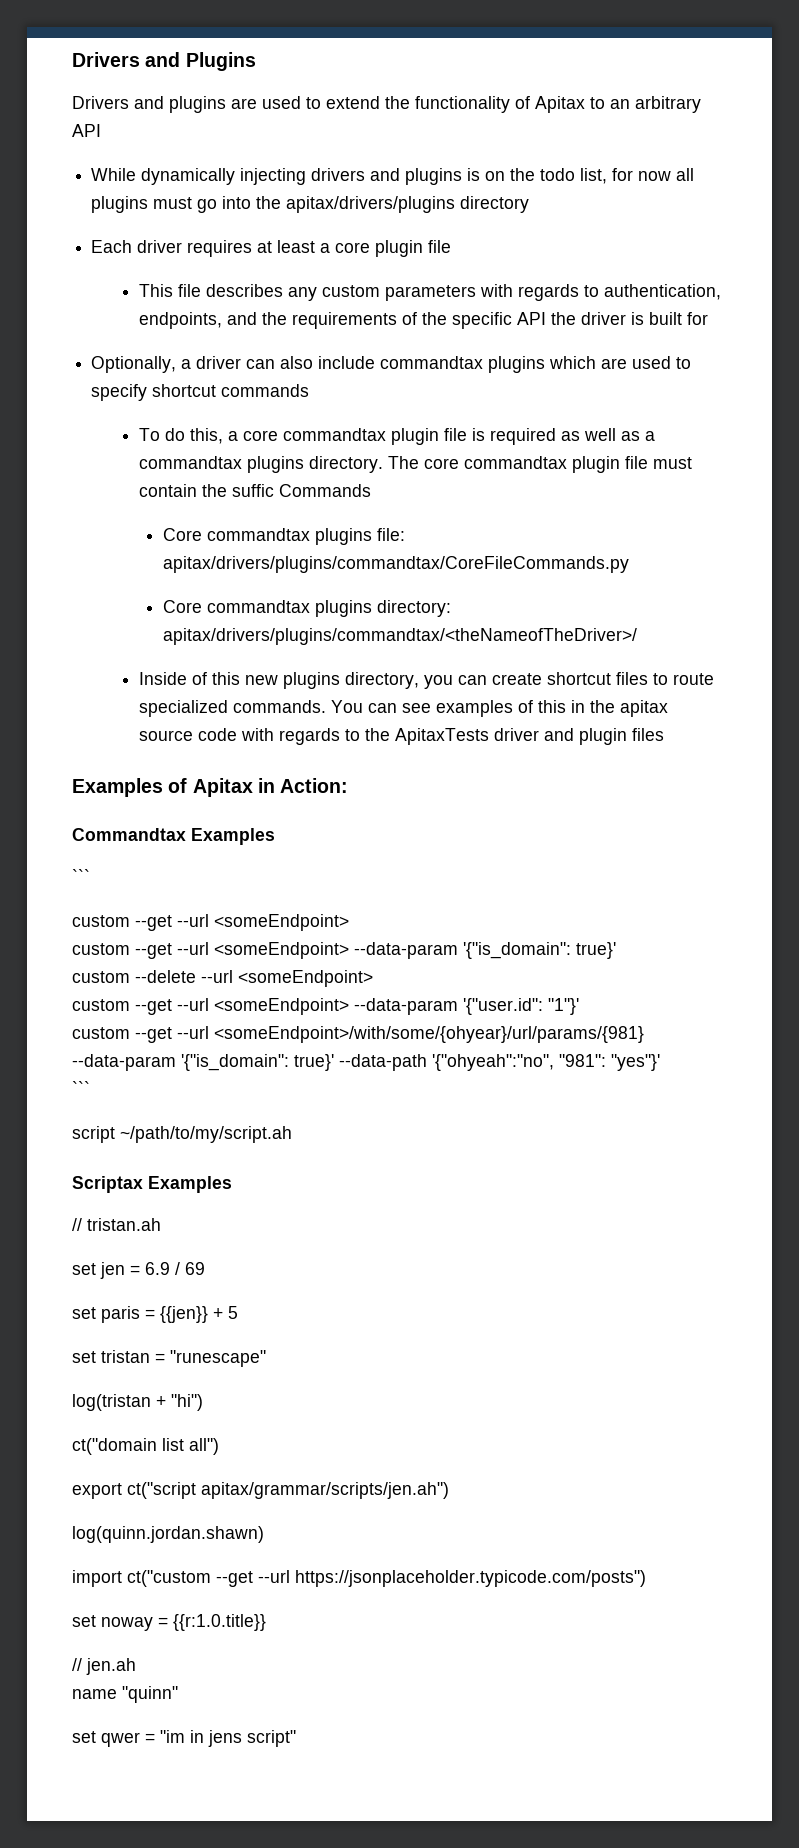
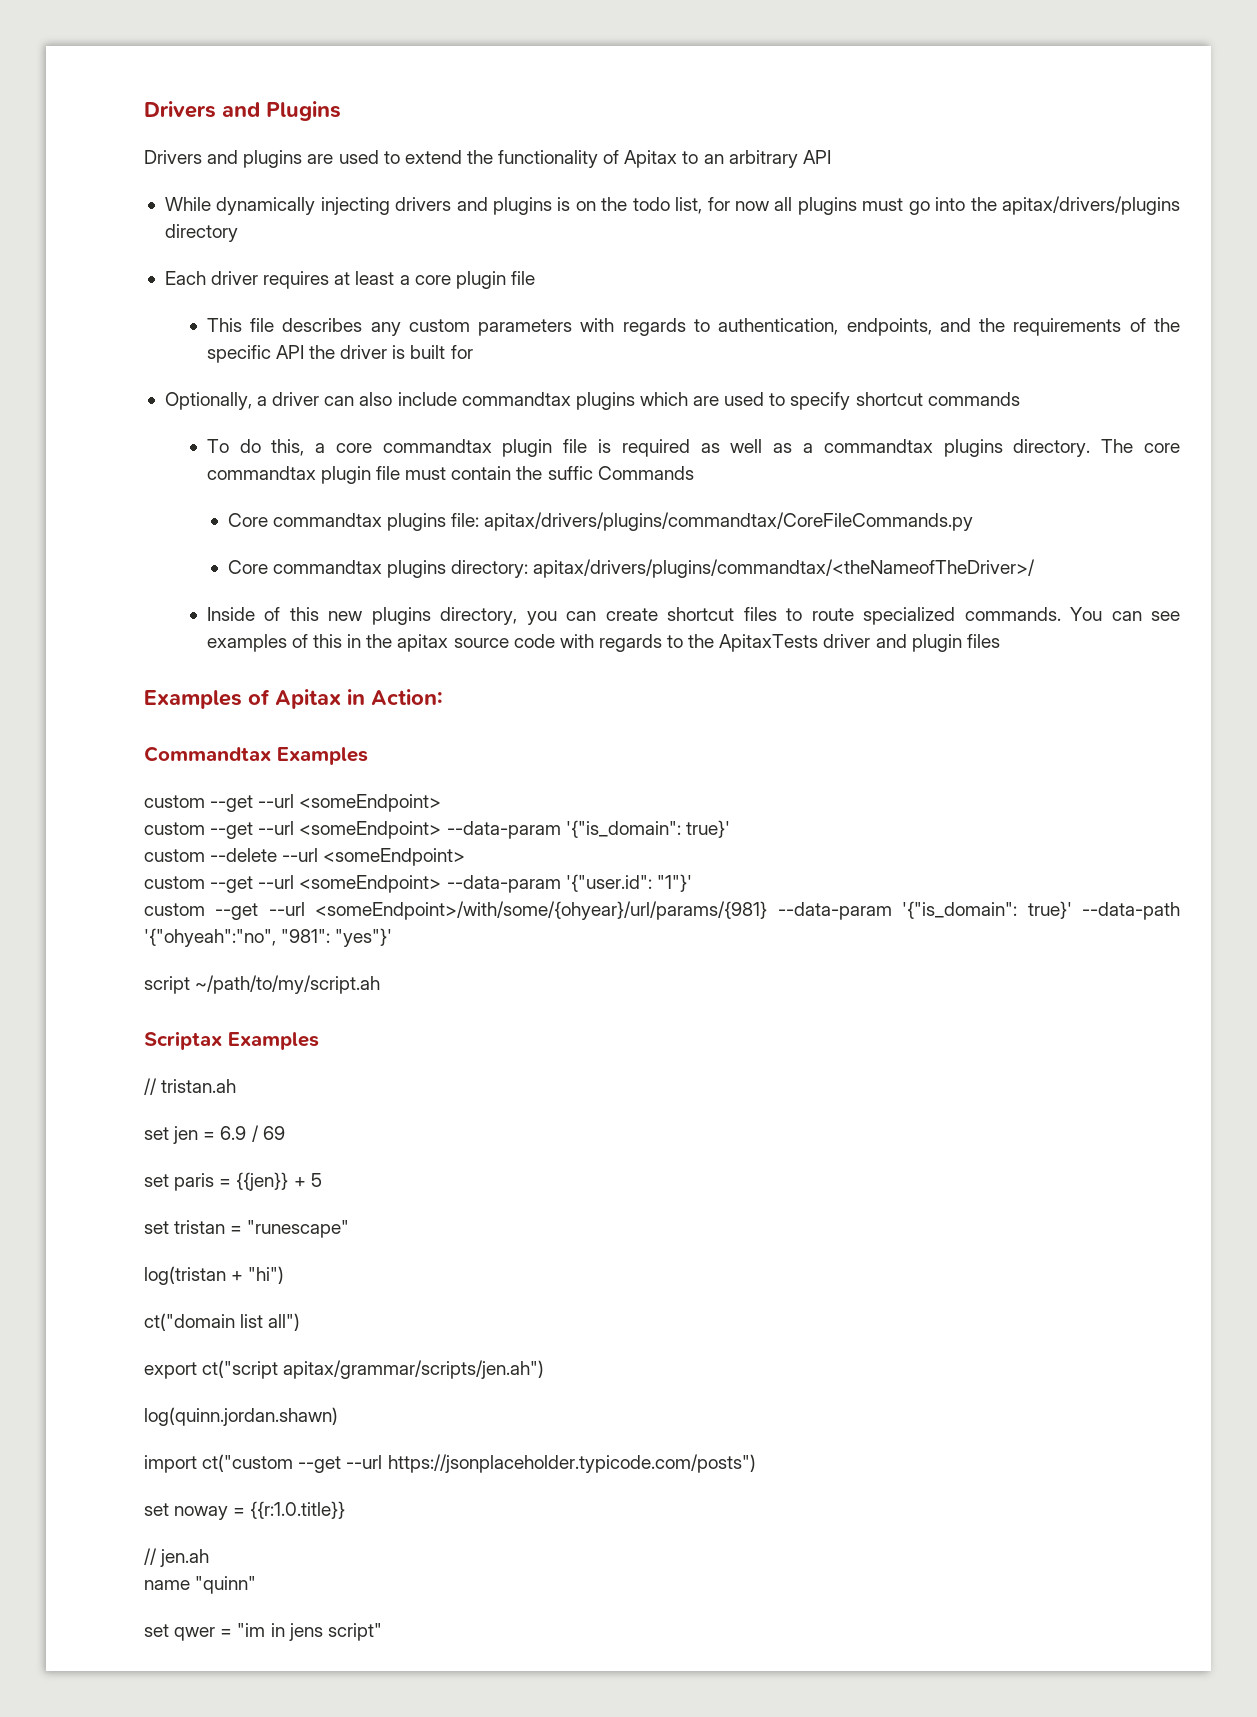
  Commandtax Examples
- ```
  custom --get --url <someEndpoint>/with/some/{ohyear}/url/params/{981} --data-param '{"is_domain": true}' --data-path '{"ohyeah":"no", "981": "yes"}'
- ```

